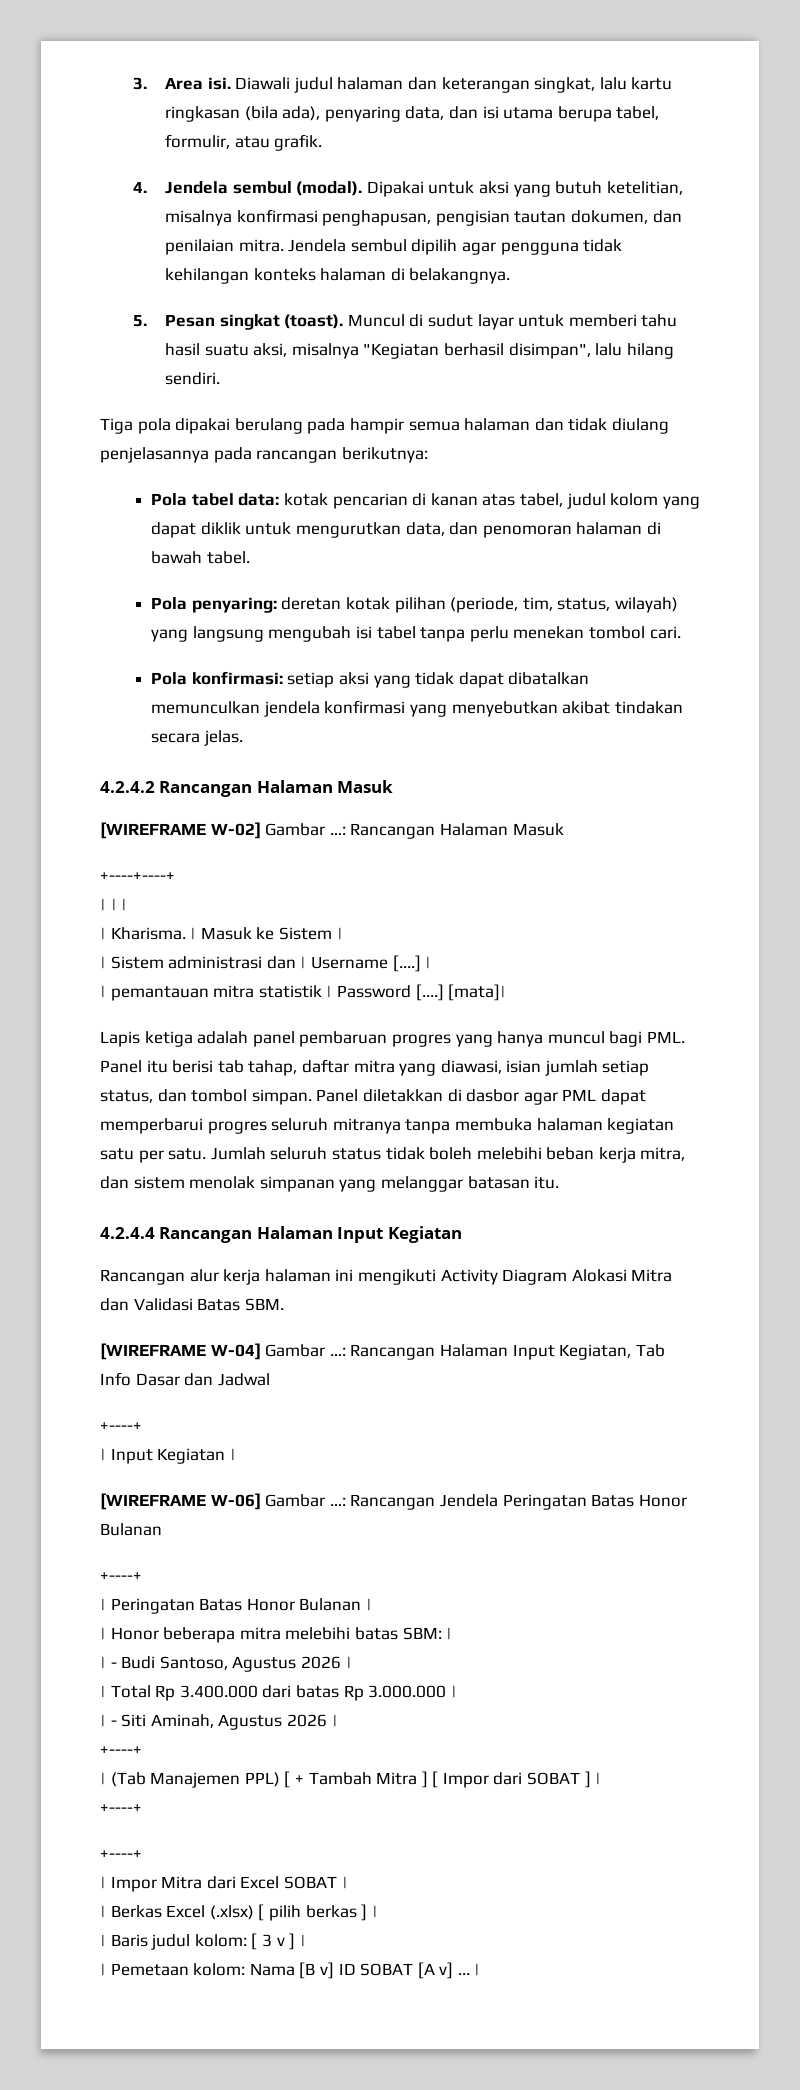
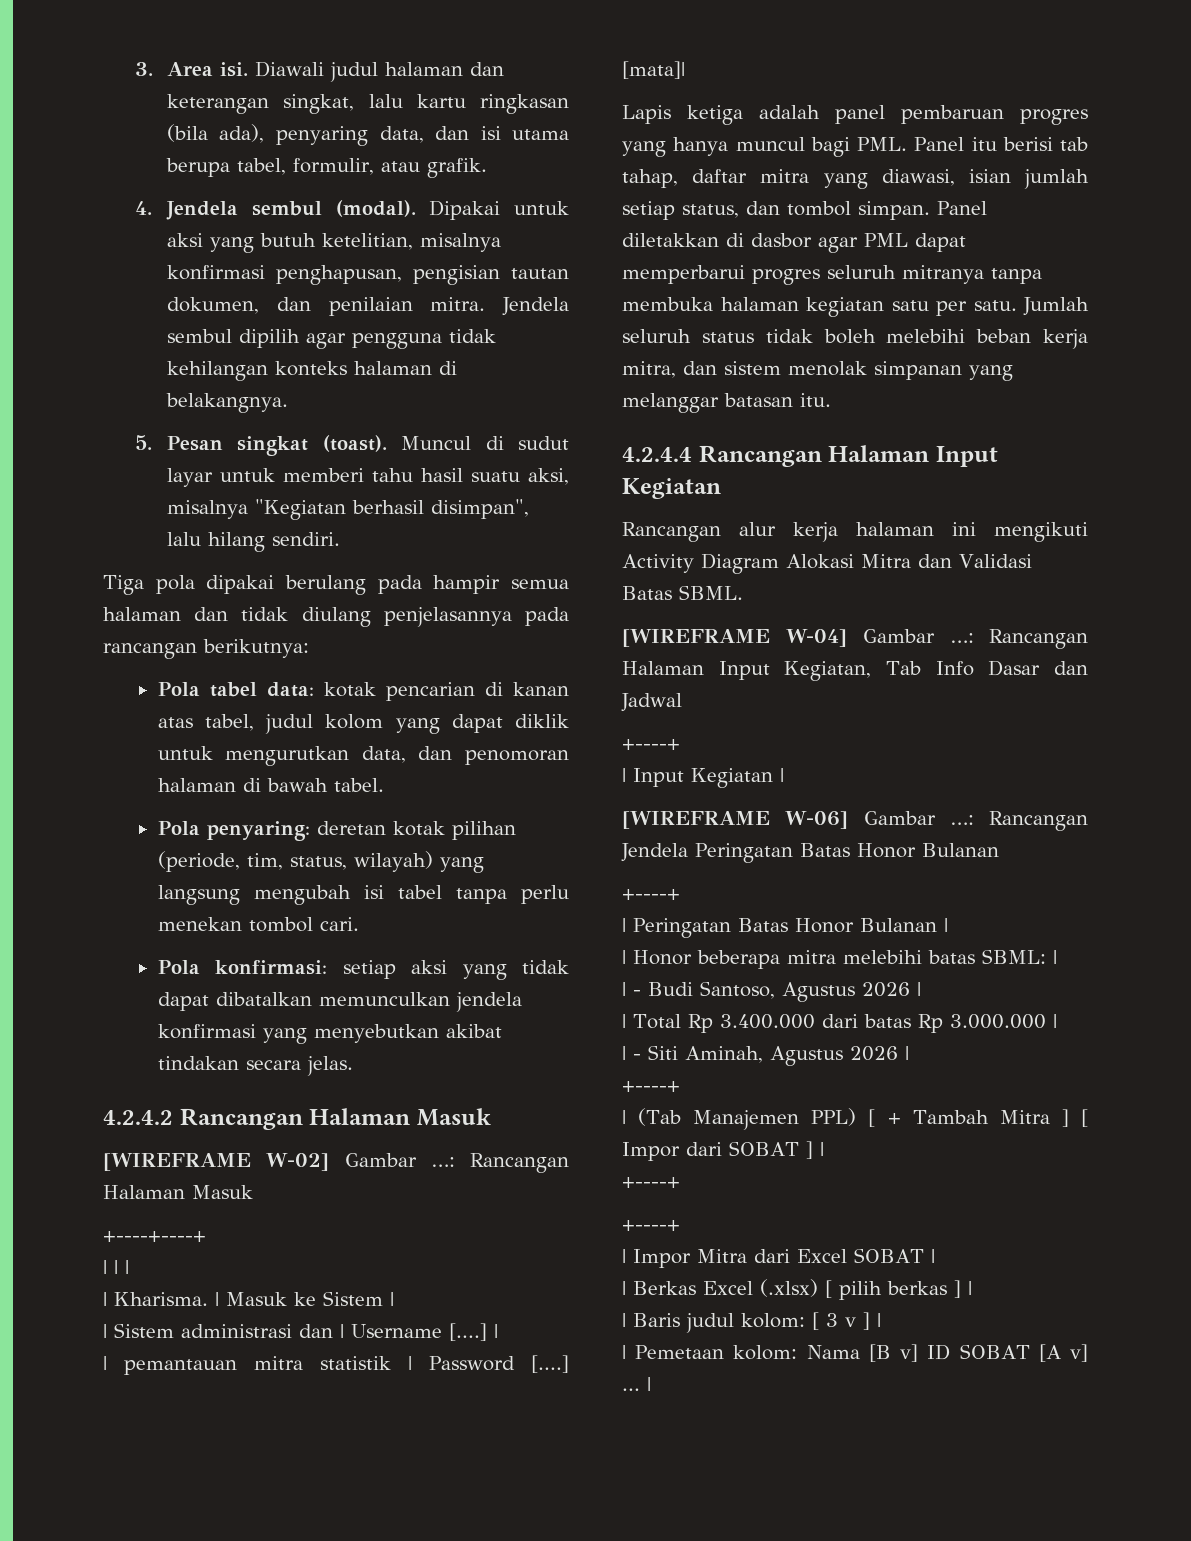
- Rancangan alur kerja halaman ini mengikuti Activity Diagram Alokasi Mitra dan Validasi Batas SBM.
+ Rancangan alur kerja halaman ini mengikuti Activity Diagram Alokasi Mitra dan Validasi Batas SBML.
- | Honor beberapa mitra melebihi batas SBM: |
+ | Honor beberapa mitra melebihi batas SBML: |

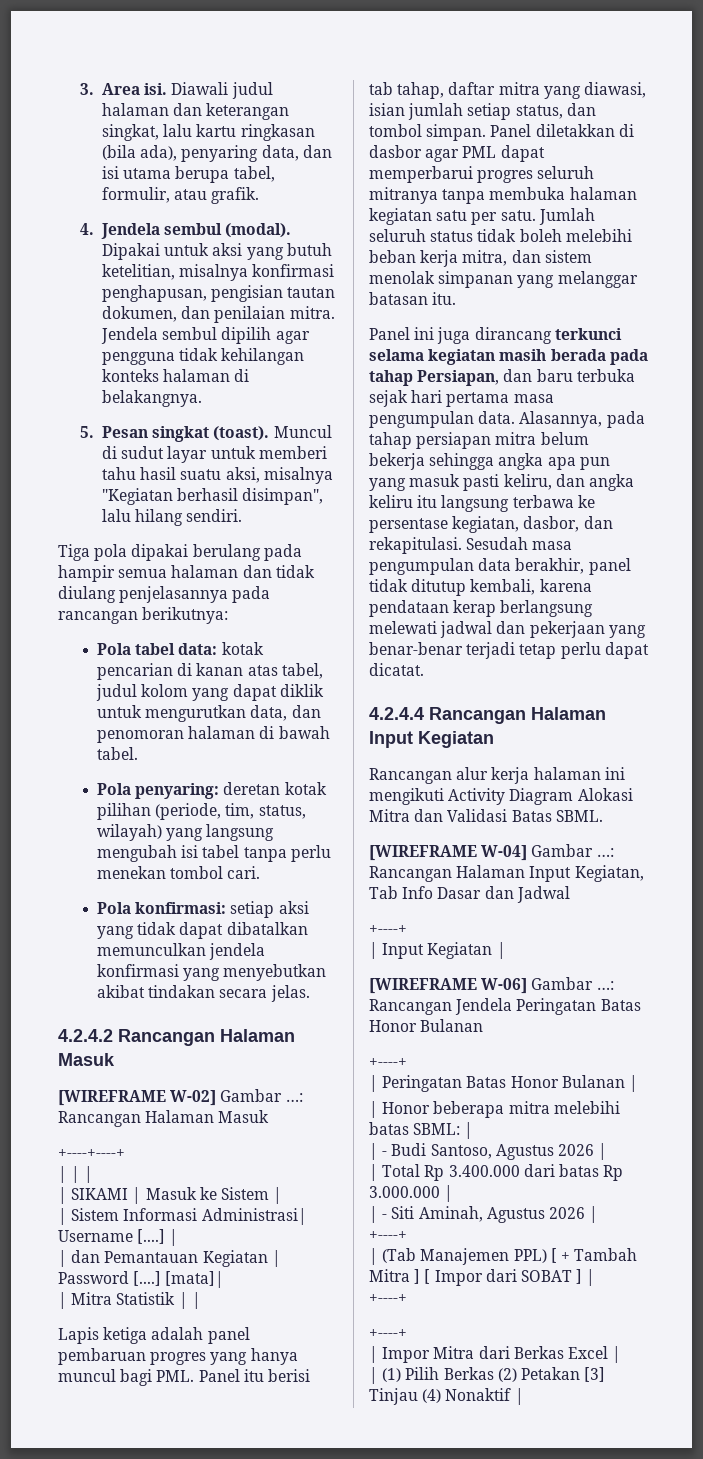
- | Kharisma. | Masuk ke Sistem |
+ | SIKAMI | Masuk ke Sistem |
- | Sistem administrasi dan | Username [....]
+ | Sistem Informasi Administrasi| Username [....]
- | pemantauan mitra statistik | Password [....]
+ | dan Pemantauan Kegiatan | Password [....]
+ | Mitra Statistik | |
+ Panel ini juga dirancang terkunci selama kegiatan masih berada pada tahap Persiapan, dan baru terbuka sejak hari pertama masa pengumpulan data. Alasannya, pada tahap persiapan mitra belum bekerja sehingga angka apa pun yang masuk pasti keliru, dan angka keliru itu langsung terbawa ke persentase kegiatan, dasbor, dan rekapitulasi. Sesudah masa pengumpulan data berakhir, panel tidak ditutup kembali, karena pendataan kerap berlangsung melewati jadwal dan pekerjaan yang benar-benar terjadi tetap perlu dapat dicatat.
- | Impor Mitra dari Excel SOBAT |
- | Berkas Excel (.xlsx) [ pilih berkas ] |
- | Baris judul kolom: [ 3 v ] |
- | Pemetaan kolom: Nama [B v] ID SOBAT [A v] ... |
+ | Impor Mitra dari Berkas Excel |
+ | (1) Pilih Berkas (2) Petakan [3] Tinjau (4) Nonaktif |

